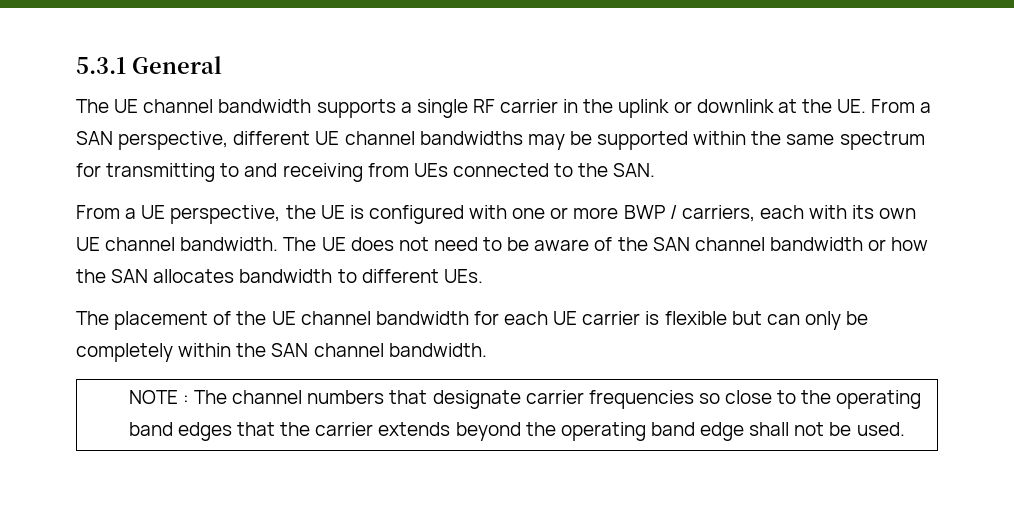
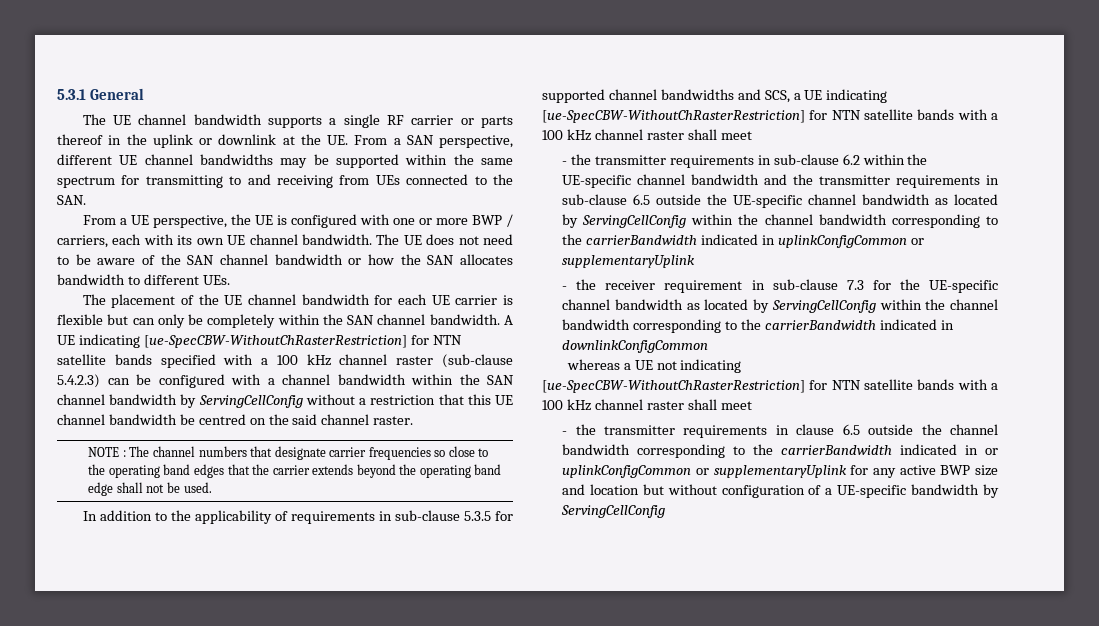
- The UE channel bandwidth supports a single RF carrier in the uplink or downlink at the UE. From a SAN perspective, different UE channel bandwidths may be supported within the same spectrum for transmitting to and receiving from UEs connected to the SAN.
+ The UE channel bandwidth supports a single RF carrier or parts thereof in the uplink or downlink at the UE. From a SAN perspective, different UE channel bandwidths may be supported within the same spectrum for transmitting to and receiving from UEs connected to the SAN.
+ A UE indicating [ue-SpecCBW-WithoutChRasterRestriction] for NTN satellite bands specified with a 100 kHz channel raster (sub-clause 5.4.2.3) can be configured with a channel bandwidth within the SAN channel bandwidth by ServingCellConfig without a restriction that this UE channel bandwidth be centred on the said channel raster.
+ In addition to the applicability of requirements in sub-clause 5.3.5 for supported channel bandwidths and SCS, a UE indicating [ue-SpecCBW-WithoutChRasterRestriction] for NTN satellite bands with a 100 kHz channel raster shall meet
+ - the transmitter requirements in sub-clause 6.2 within the UE-specific channel bandwidth and the transmitter requirements in sub-clause 6.5 outside the UE-specific channel bandwidth as located by ServingCellConfig within the channel bandwidth corresponding to the carrierBandwidth indicated in uplinkConfigCommon or supplementaryUplink
+ - the receiver requirement in sub-clause 7.3 for the UE-specific channel bandwidth as located by ServingCellConfig within the channel bandwidth corresponding to the carrierBandwidth indicated in downlinkConfigCommon
+ whereas a UE not indicating [ue-SpecCBW-WithoutChRasterRestriction] for NTN satellite bands with a 100 kHz channel raster shall meet
+ - the transmitter requirements in clause 6.5 outside the channel bandwidth corresponding to the carrierBandwidth indicated in or uplinkConfigCommon or supplementaryUplink for any active BWP size and location but without configuration of a UE-specific bandwidth by ServingCellConfig

